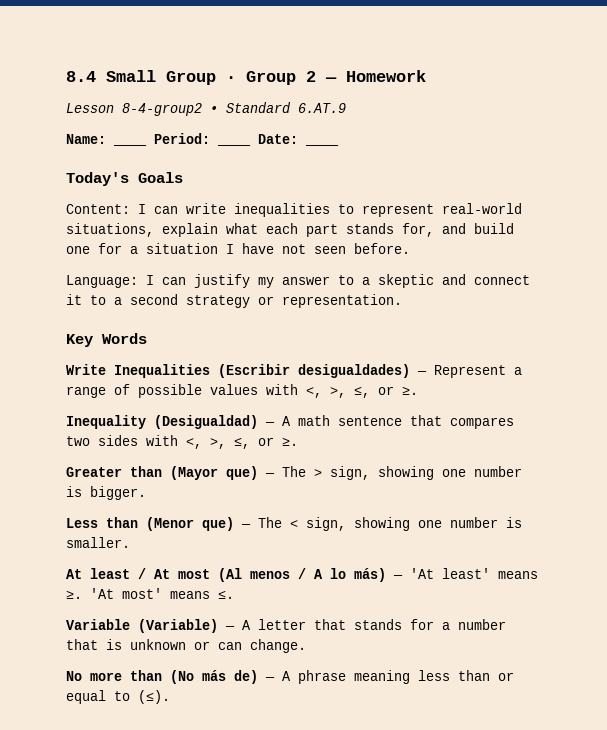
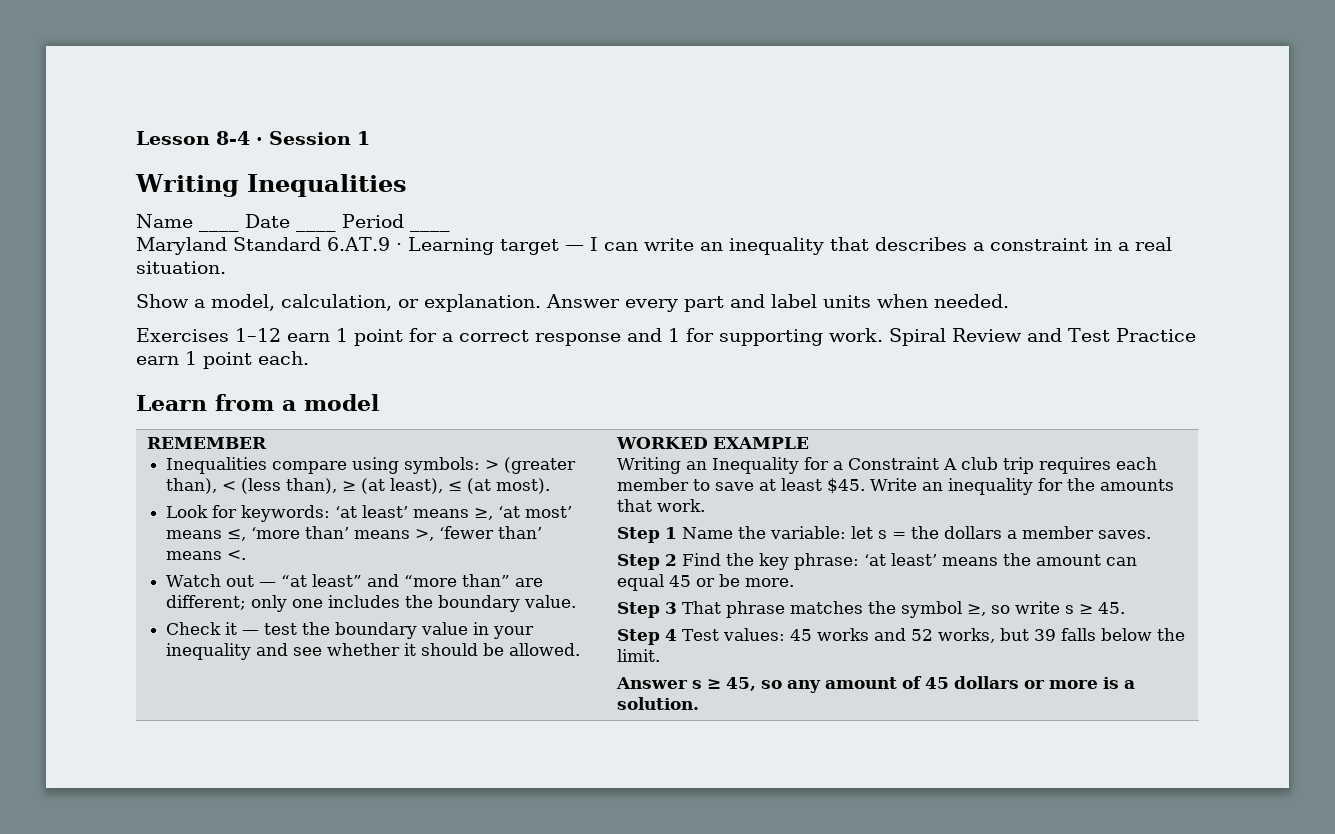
- 8.4 Small Group · Group 2 — Homework
- Lesson 8-4-group2 • Standard 6.AT.9
- Name: ____ Period: ____ Date: ____
- Today's Goals
- Content: I can write inequalities to represent real-world situations, explain what each part stands for, and build one for a situation I have not seen before.
- Language: I can justify my answer to a skeptic and connect it to a second strategy or representation.
- Key Words
- Write Inequalities (Escribir desigualdades) — Represent a range of possible values with <, >, ≤, or ≥.
- Inequality (Desigualdad) — A math sentence that compares two sides with <, >, ≤, or ≥.
- Greater than (Mayor que) — The > sign, showing one number is bigger.
- Less than (Menor que) — The < sign, showing one number is smaller.
- At least / At most (Al menos / A lo más) — 'At least' means ≥. 'At most' means ≤.
- Variable (Variable) — A letter that stands for a number that is unknown or can change.
- No more than (No más de) — A phrase meaning less than or equal to (≤).
+ Lesson 8-4 · Session 1
+ Writing Inequalities
+ Name ____ Date ____ Period ____
+ Maryland Standard 6.AT.9 · Learning target — I can write an inequality that describes a constraint in a real situation.
+ Show a model, calculation, or explanation. Answer every part and label units when needed.
+ Exercises 1–12 earn 1 point for a correct response and 1 for supporting work. Spiral Review and Test Practice earn 1 point each.
+ Learn from a model
+ REMEMBER
+ Inequalities compare using symbols: > (greater than), < (less than), ≥ (at least), ≤ (at most).
+ Look for keywords: ‘at least’ means ≥, ‘at most’ means ≤, ‘more than’ means >, ‘fewer than’ means <.
+ Watch out — “at least” and “more than” are different; only one includes the boundary value.
+ Check it — test the boundary value in your inequality and see whether it should be allowed. | WORKED EXAMPLE
+ Writing an Inequality for a Constraint A club trip requires each member to save at least $45. Write an inequality for the amounts that work.
+ Step 1 Name the variable: let s = the dollars a member saves.
+ Step 2 Find the key phrase: ‘at least’ means the amount can equal 45 or be more.
+ Step 3 That phrase matches the symbol ≥, so write s ≥ 45.
+ Step 4 Test values: 45 works and 52 works, but 39 falls below the limit.
+ Answer s ≥ 45, so any amount of 45 dollars or more is a solution.

